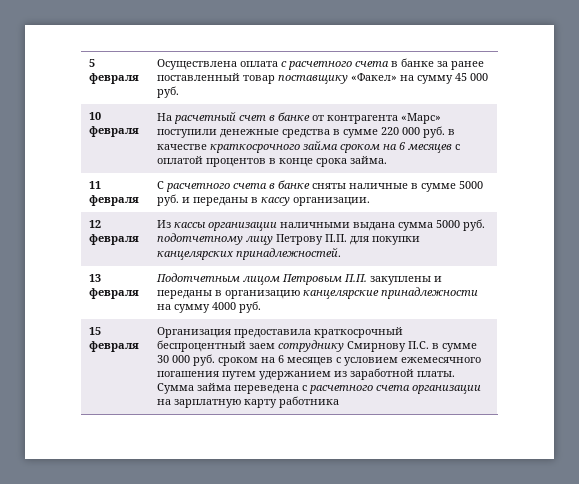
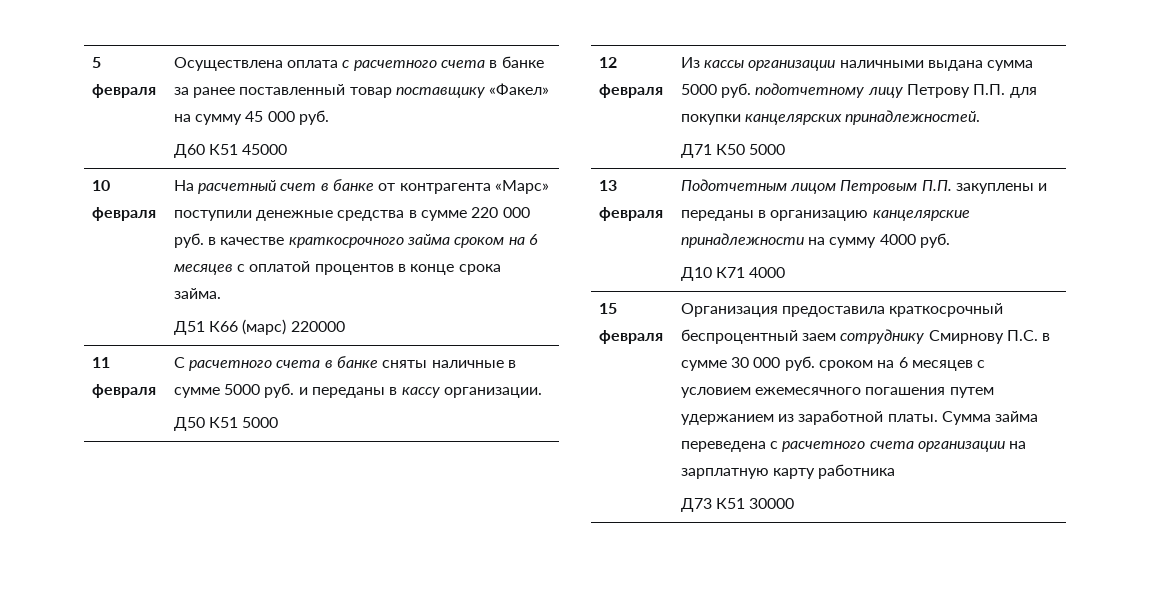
  5 февраля | Осуществлена оплата с расчетного счета в банке за ранее поставленный товар поставщику «Факел» на сумму 45 000 руб.
+ Д60 К51 45000
  10 февраля | На расчетный счет в банке от контрагента «Марс» поступили денежные средства в сумме 220 000 руб. в качестве краткосрочного займа сроком на 6 месяцев с оплатой процентов в конце срока займа.
+ Д51 К66 (марс) 220000
  11 февраля | С расчетного счета в банке сняты наличные в сумме 5000 руб. и переданы в кассу организации.
+ Д50 К51 5000
  12 февраля | Из кассы организации наличными выдана сумма 5000 руб. подотчетному лицу Петрову П.П. для покупки канцелярских принадлежностей.
+ Д71 К50 5000
  13 февраля | Подотчетным лицом Петровым П.П. закуплены и переданы в организацию канцелярские принадлежности на сумму 4000 руб.
+ Д10 К71 4000
+ Д73 К51 30000

